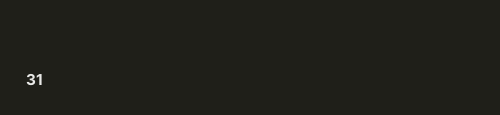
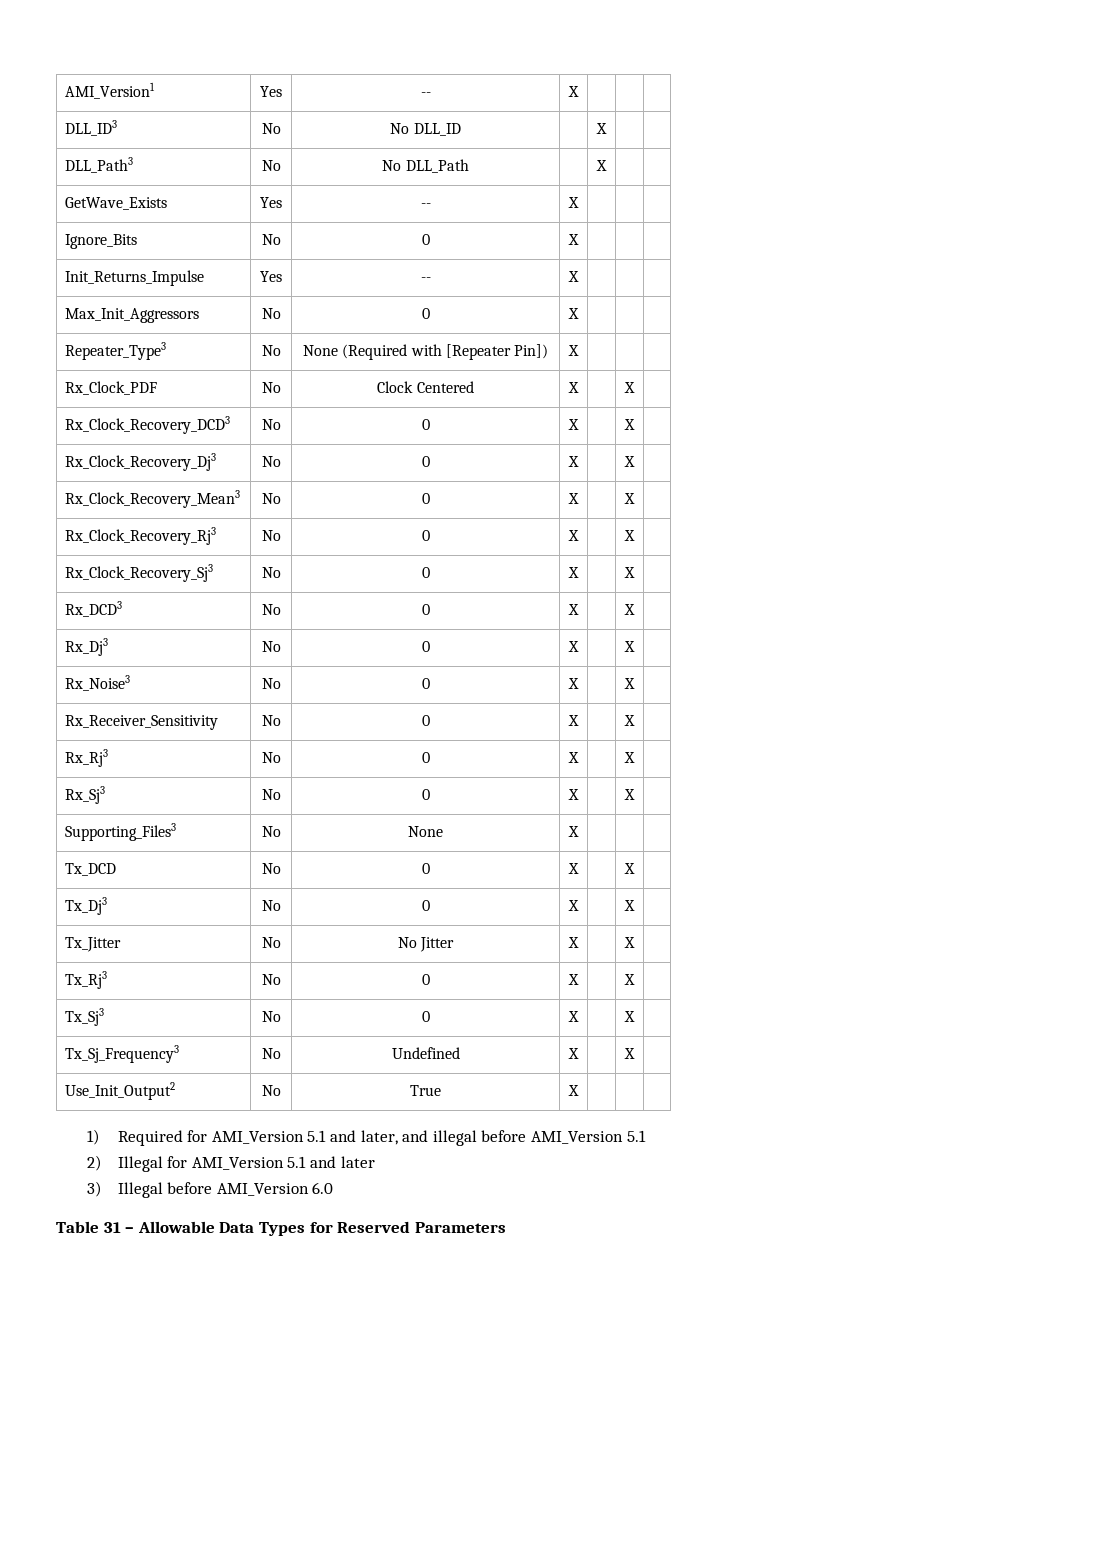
- 31
+ AMI_Version1 | Yes | -- | X | | |
+ DLL_ID3 | No | No DLL_ID | | X | |
+ DLL_Path3 | No | No DLL_Path | | X | |
+ GetWave_Exists | Yes | -- | X | | |
+ Ignore_Bits | No | 0 | X | | |
+ Init_Returns_Impulse | Yes | -- | X | | |
+ Max_Init_Aggressors | No | 0 | X | | |
+ Repeater_Type3 | No | None (Required with [Repeater Pin]) | X | | |
+ Rx_Clock_PDF | No | Clock Centered | X | | X |
+ Rx_Clock_Recovery_DCD3 | No | 0 | X | | X |
+ Rx_Clock_Recovery_Dj3 | No | 0 | X | | X |
+ Rx_Clock_Recovery_Mean3 | No | 0 | X | | X |
+ Rx_Clock_Recovery_Rj3 | No | 0 | X | | X |
+ Rx_Clock_Recovery_Sj3 | No | 0 | X | | X |
+ Rx_DCD3 | No | 0 | X | | X |
+ Rx_Dj3 | No | 0 | X | | X |
+ Rx_Noise3 | No | 0 | X | | X |
+ Rx_Receiver_Sensitivity | No | 0 | X | | X |
+ Rx_Rj3 | No | 0 | X | | X |
+ Rx_Sj3 | No | 0 | X | | X |
+ Supporting_Files3 | No | None | X | | |
+ Tx_DCD | No | 0 | X | | X |
+ Tx_Dj3 | No | 0 | X | | X |
+ Tx_Jitter | No | No Jitter | X | | X |
+ Tx_Rj3 | No | 0 | X | | X |
+ Tx_Sj3 | No | 0 | X | | X |
+ Tx_Sj_Frequency3 | No | Undefined | X | | X |
+ Use_Init_Output2 | No | True | X | | |
+ 1) Required for AMI_Version 5.1 and later, and illegal before AMI_Version 5.1
+ 2) Illegal for AMI_Version 5.1 and later
+ 3) Illegal before AMI_Version 6.0
+ Table 31 – Allowable Data Types for Reserved Parameters

